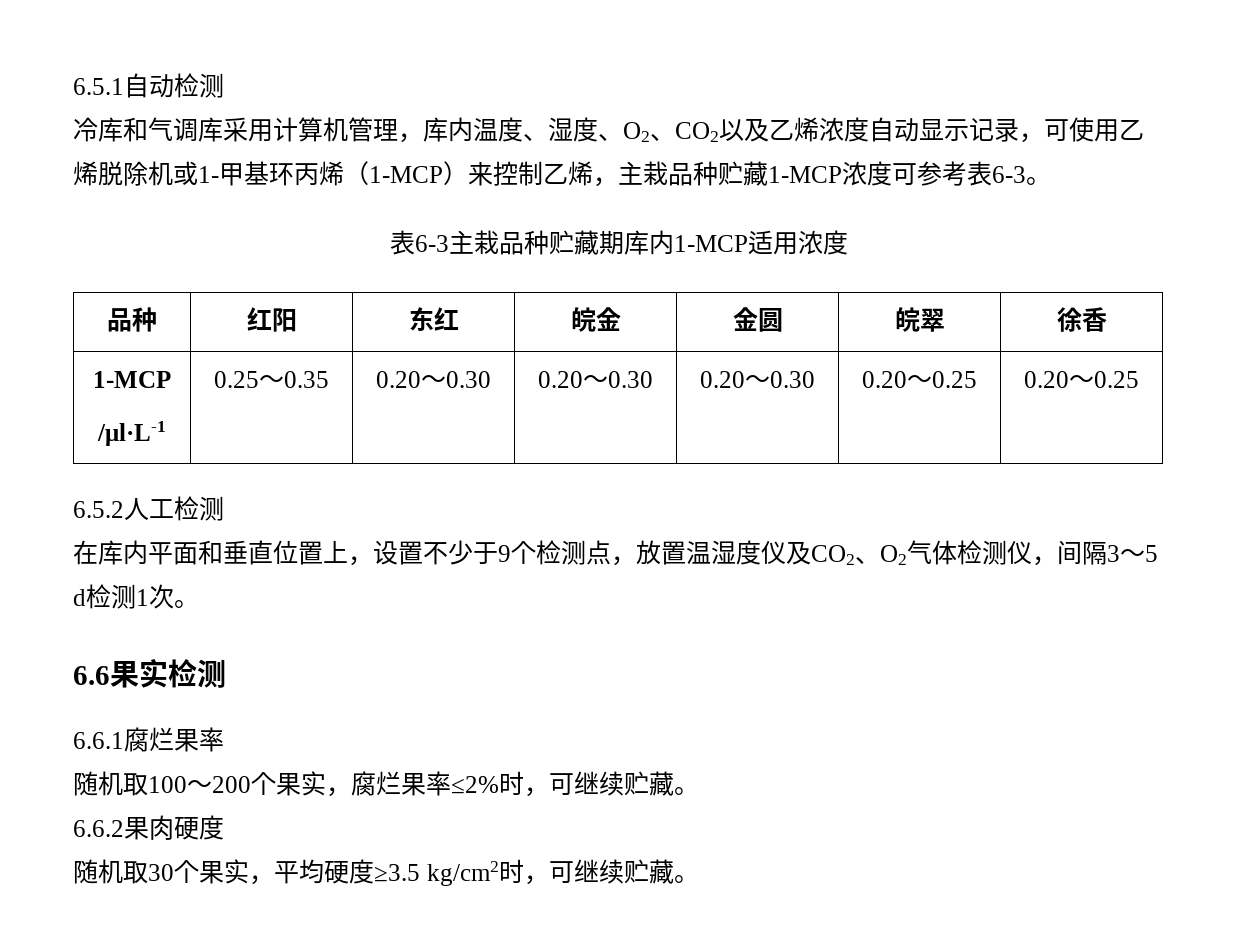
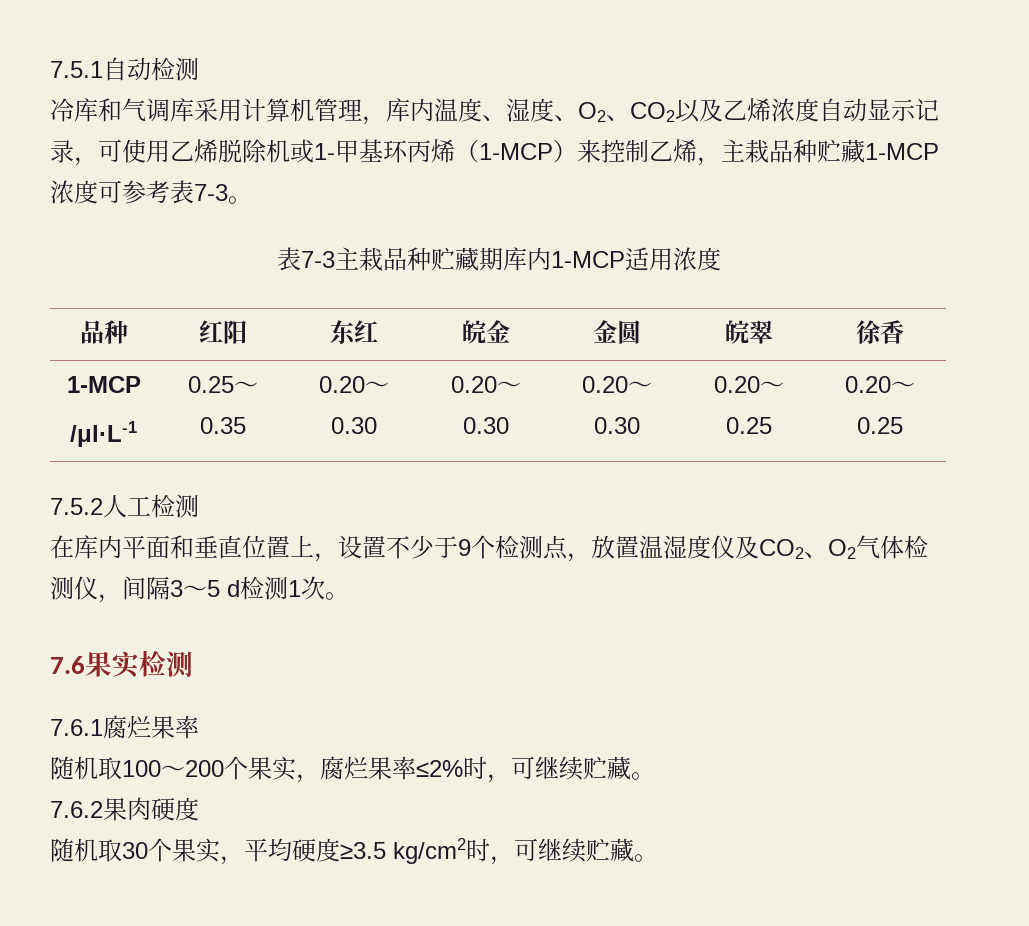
- 6.5.1自动检测
+ 7.5.1自动检测
- 冷库和气调库采用计算机管理，库内温度、湿度、O2、CO2以及乙烯浓度自动显示记录，可使用乙烯脱除机或1-甲基环丙烯（1-MCP）来控制乙烯，主栽品种贮藏1-MCP浓度可参考表6-3。
+ 冷库和气调库采用计算机管理，库内温度、湿度、O2、CO2以及乙烯浓度自动显示记录，可使用乙烯脱除机或1-甲基环丙烯（1-MCP）来控制乙烯，主栽品种贮藏1-MCP浓度可参考表7-3。
- 表6-3主栽品种贮藏期库内1-MCP适用浓度
+ 表7-3主栽品种贮藏期库内1-MCP适用浓度
- 6.5.2人工检测
+ 7.5.2人工检测
- 6.6果实检测
+ 7.6果实检测
- 6.6.1腐烂果率
+ 7.6.1腐烂果率
- 6.6.2果肉硬度
+ 7.6.2果肉硬度

